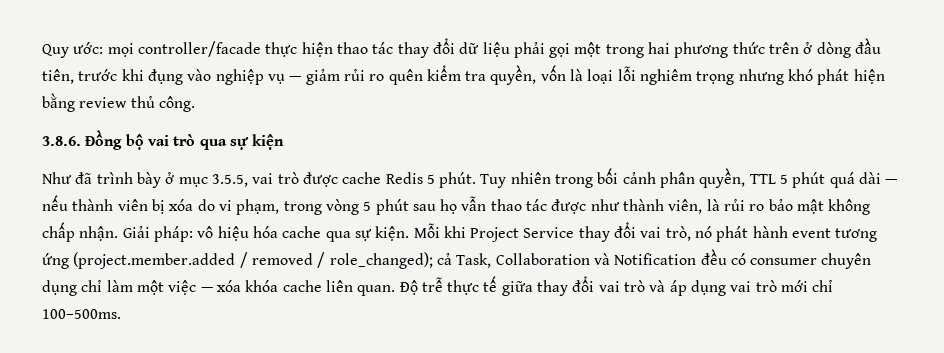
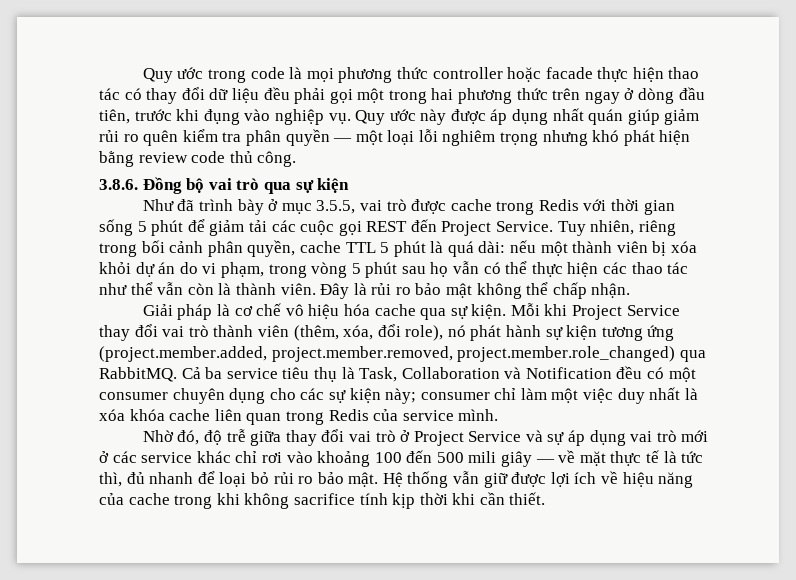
- Quy ước: mọi controller/facade thực hiện thao tác thay đổi dữ liệu phải gọi một trong hai phương thức trên ở dòng đầu tiên, trước khi đụng vào nghiệp vụ — giảm rủi ro quên kiểm tra quyền, vốn là loại lỗi nghiêm trọng nhưng khó phát hiện bằng review thủ công.
+ Quy ước trong code là mọi phương thức controller hoặc facade thực hiện thao tác có thay đổi dữ liệu đều phải gọi một trong hai phương thức trên ngay ở dòng đầu tiên, trước khi đụng vào nghiệp vụ. Quy ước này được áp dụng nhất quán giúp giảm rủi ro quên kiểm tra phân quyền — một loại lỗi nghiêm trọng nhưng khó phát hiện bằng review code thủ công.
- Như đã trình bày ở mục 3.5.5, vai trò được cache Redis 5 phút. Tuy nhiên trong bối cảnh phân quyền, TTL 5 phút quá dài — nếu thành viên bị xóa do vi phạm, trong vòng 5 phút sau họ vẫn thao tác được như thành viên, là rủi ro bảo mật không chấp nhận. Giải pháp: vô hiệu hóa cache qua sự kiện.
+ Như đã trình bày ở mục 3.5.5, vai trò được cache trong Redis với thời gian sống 5 phút để giảm tải các cuộc gọi REST đến Project Service. Tuy nhiên, riêng trong bối cảnh phân quyền, cache TTL 5 phút là quá dài: nếu một thành viên bị xóa khỏi dự án do vi phạm, trong vòng 5 phút sau họ vẫn có thể thực hiện các thao tác như thể vẫn còn là thành viên. Đây là rủi ro bảo mật không thể chấp nhận.
+ Giải pháp là cơ chế vô hiệu hóa cache qua sự kiện.
- Mỗi khi Project Service thay đổi vai trò, nó phát hành event tương ứng (project.member.added / removed / role_changed); cả Task, Collaboration và Notification đều có consumer chuyên dụng chỉ làm một việc — xóa khóa cache liên quan. Độ trễ thực tế giữa thay đổi vai trò và áp dụng vai trò mới chỉ 100–500ms.
+ Mỗi khi Project Service thay đổi vai trò thành viên (thêm, xóa, đổi role), nó phát hành sự kiện tương ứng (project.member.added, project.member.removed, project.member.role_changed) qua RabbitMQ. Cả ba service tiêu thụ là Task, Collaboration và Notification đều có một consumer chuyên dụng cho các sự kiện này; consumer chỉ làm một việc duy nhất là xóa khóa cache liên quan trong Redis của service mình.
+ Nhờ đó, độ trễ giữa thay đổi vai trò ở Project Service và sự áp dụng vai trò mới ở các service khác chỉ rơi vào khoảng 100 đến 500 mili giây — về mặt thực tế là tức thì, đủ nhanh để loại bỏ rủi ro bảo mật. Hệ thống vẫn giữ được lợi ích về hiệu năng của cache trong khi không sacrifice tính kịp thời khi cần thiết.

